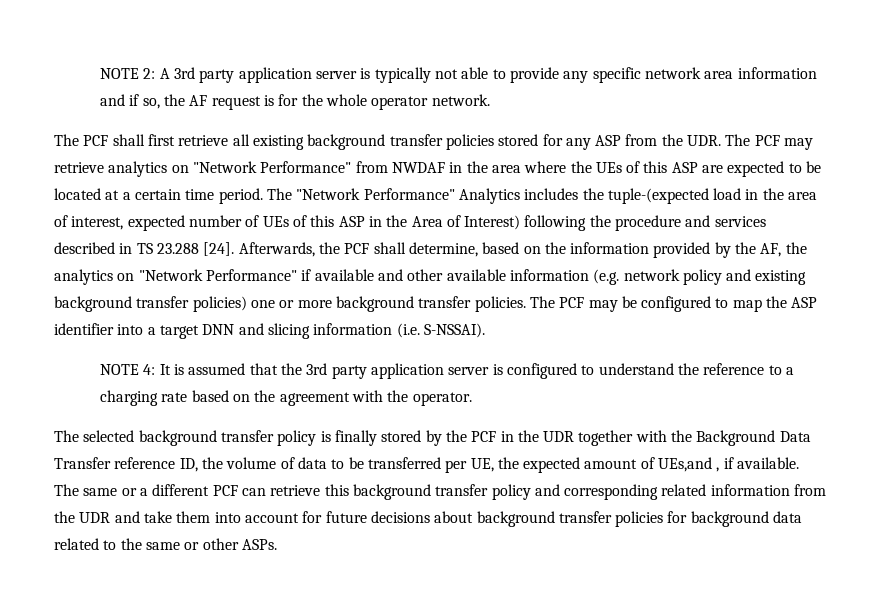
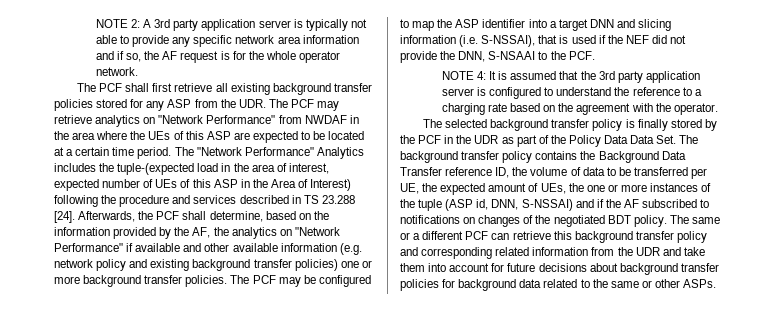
- The PCF may be configured to map the ASP identifier into a target DNN and slicing information (i.e. S-NSSAI).
+ The PCF may be configured to map the ASP identifier into a target DNN and slicing information (i.e. S-NSSAI), that is used if the NEF did not provide the DNN, S-NSAAI to the PCF.
- The selected background transfer policy is finally stored by the PCF in the UDR together with the Background Data Transfer reference ID, the volume of data to be transferred per UE, the expected amount of UEs,and , if available.
+ The selected background transfer policy is finally stored by the PCF in the UDR as part of the Policy Data Data Set. The background transfer policy contains the Background Data Transfer reference ID, the volume of data to be transferred per UE, the expected amount of UEs, the one or more instances of the tuple (ASP id, DNN, S-NSSAI) and if the AF subscribed to notifications on changes of the negotiated BDT policy.

